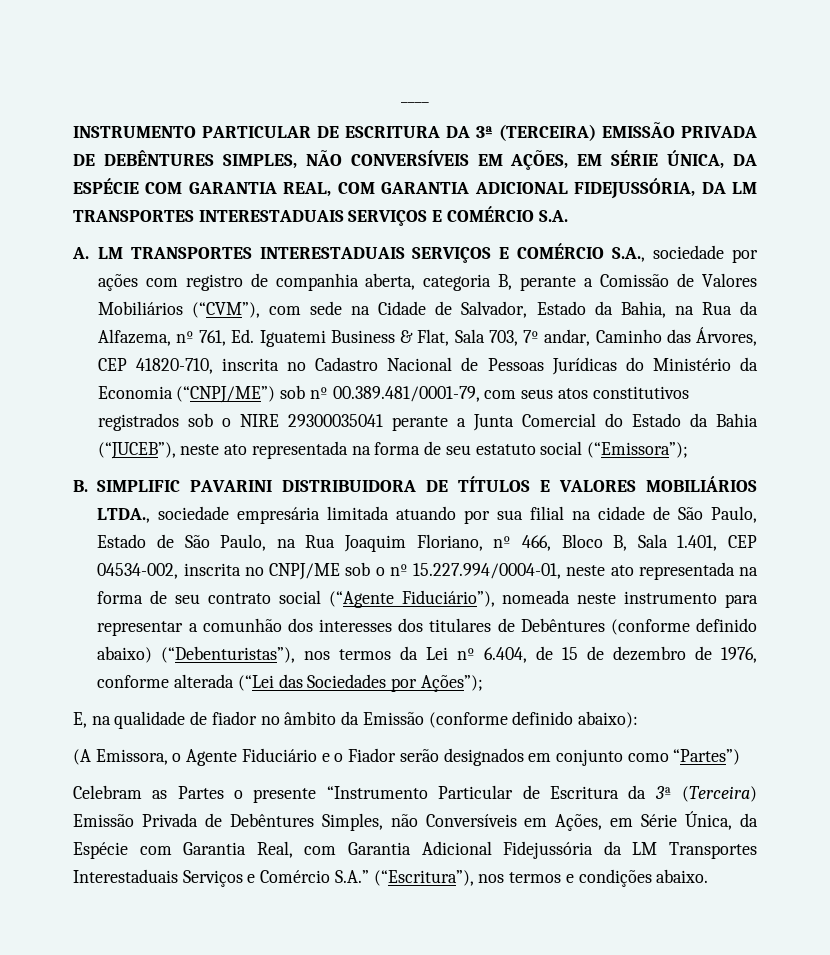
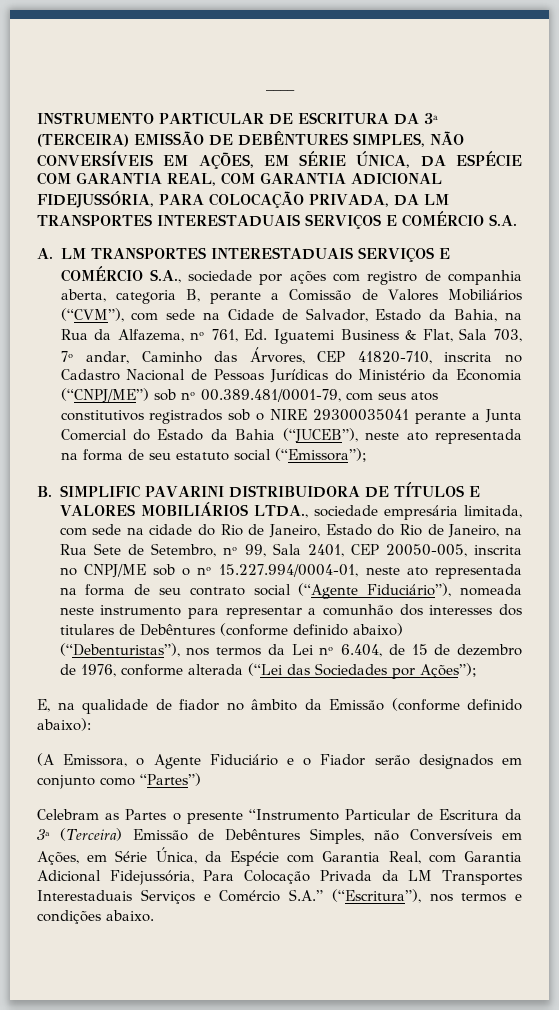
- INSTRUMENTO PARTICULAR DE ESCRITURA DA 3ª (TERCEIRA) EMISSÃO PRIVADA DE DEBÊNTURES SIMPLES, NÃO CONVERSÍVEIS EM AÇÕES, EM SÉRIE ÚNICA, DA ESPÉCIE COM GARANTIA REAL, COM GARANTIA ADICIONAL FIDEJUSSÓRIA, DA LM TRANSPORTES INTERESTADUAIS SERVIÇOS E COMÉRCIO S.A.
+ INSTRUMENTO PARTICULAR DE ESCRITURA DA 3ª (TERCEIRA) EMISSÃO DE DEBÊNTURES SIMPLES, NÃO CONVERSÍVEIS EM AÇÕES, EM SÉRIE ÚNICA, DA ESPÉCIE COM GARANTIA REAL, COM GARANTIA ADICIONAL FIDEJUSSÓRIA, PARA COLOCAÇÃO PRIVADA, DA LM TRANSPORTES INTERESTADUAIS SERVIÇOS E COMÉRCIO S.A.
- B. SIMPLIFIC PAVARINI DISTRIBUIDORA DE TÍTULOS E VALORES MOBILIÁRIOS LTDA., sociedade empresária limitada atuando por sua filial na cidade de São Paulo, Estado de São Paulo, na Rua Joaquim Floriano, nº 466, Bloco B, Sala 1.401, CEP 04534-002, inscrita no CNPJ/ME sob o nº 15.227.994/0004-01, neste ato representada na forma de seu contrato social (“Agente Fiduciário”), nomeada neste instrumento para representar a comunhão dos interesses dos titulares de Debêntures (conforme definido abaixo) (“Debenturistas”), nos termos da Lei nº 6.404, de 15 de dezembro de 1976, conforme alterada (“Lei das Sociedades por Ações”);
+ B. SIMPLIFIC PAVARINI DISTRIBUIDORA DE TÍTULOS E VALORES MOBILIÁRIOS LTDA., sociedade empresária limitada, com sede na cidade do Rio de Janeiro, Estado do Rio de Janeiro, na Rua Sete de Setembro, nº 99, Sala 2401, CEP 20050-005, inscrita no CNPJ/ME sob o nº 15.227.994/0004-01, neste ato representada na forma de seu contrato social (“Agente Fiduciário”), nomeada neste instrumento para representar a comunhão dos interesses dos titulares de Debêntures (conforme definido abaixo) (“Debenturistas”), nos termos da Lei nº 6.404, de 15 de dezembro de 1976, conforme alterada (“Lei das Sociedades por Ações”);
- Celebram as Partes o presente “Instrumento Particular de Escritura da 3ª (Terceira) Emissão Privada de Debêntures Simples, não Conversíveis em Ações, em Série Única, da Espécie com Garantia Real, com Garantia Adicional Fidejussória da LM Transportes Interestaduais Serviços e Comércio S.A.” (“Escritura”), nos termos e condições abaixo.
+ Celebram as Partes o presente “Instrumento Particular de Escritura da 3ª (Terceira) Emissão de Debêntures Simples, não Conversíveis em Ações, em Série Única, da Espécie com Garantia Real, com Garantia Adicional Fidejussória, Para Colocação Privada da LM Transportes Interestaduais Serviços e Comércio S.A.” (“Escritura”), nos termos e condições abaixo.

